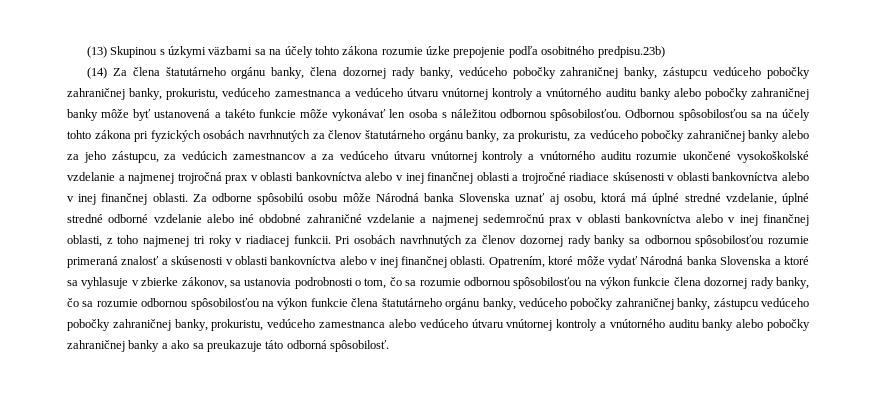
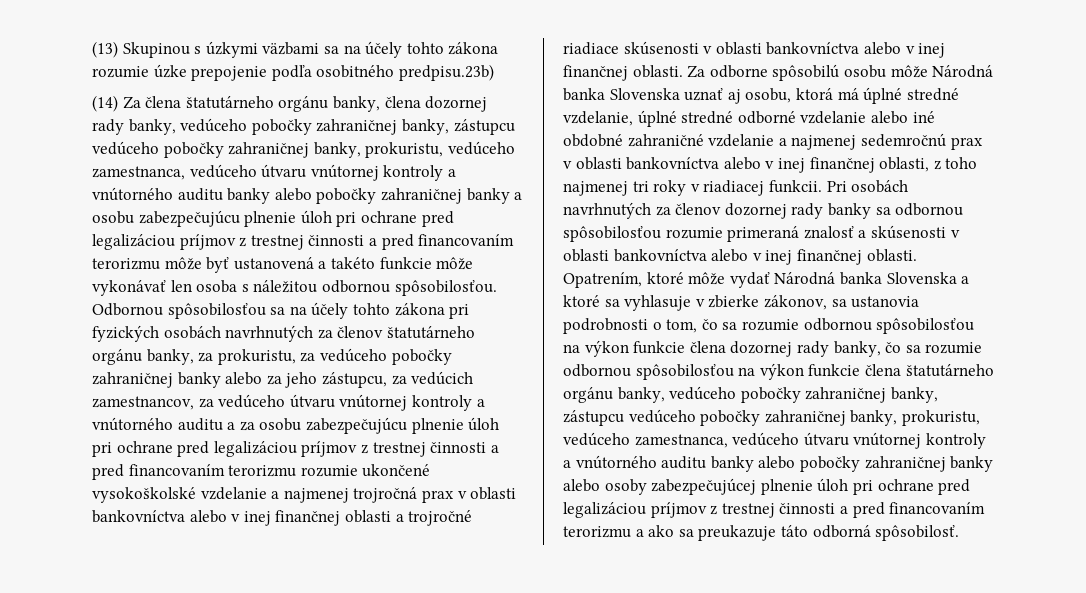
- (14) Za člena štatutárneho orgánu banky, člena dozornej rady banky, vedúceho pobočky zahraničnej banky, zástupcu vedúceho pobočky zahraničnej banky, prokuristu, vedúceho zamestnanca a vedúceho útvaru vnútornej kontroly a vnútorného auditu banky alebo pobočky zahraničnej banky môže byť ustanovená a takéto funkcie môže vykonávať len osoba s náležitou odbornou spôsobilosťou.
+ (14) Za člena štatutárneho orgánu banky, člena dozornej rady banky, vedúceho pobočky zahraničnej banky, zástupcu vedúceho pobočky zahraničnej banky, prokuristu, vedúceho zamestnanca, vedúceho útvaru vnútornej kontroly a vnútorného auditu banky alebo pobočky zahraničnej banky a osobu zabezpečujúcu plnenie úloh pri ochrane pred legalizáciou príjmov z trestnej činnosti a pred financovaním terorizmu môže byť ustanovená a takéto funkcie môže vykonávať len osoba s náležitou odbornou spôsobilosťou.
- Odbornou spôsobilosťou sa na účely tohto zákona pri fyzických osobách navrhnutých za členov štatutárneho orgánu banky, za prokuristu, za vedúceho pobočky zahraničnej banky alebo za jeho zástupcu, za vedúcich zamestnancov a za vedúceho útvaru vnútornej kontroly a vnútorného auditu rozumie ukončené vysokoškolské vzdelanie a najmenej trojročná prax v oblasti bankovníctva alebo v inej finančnej oblasti a trojročné riadiace skúsenosti v oblasti bankovníctva alebo v inej finančnej oblasti.
+ Odbornou spôsobilosťou sa na účely tohto zákona pri fyzických osobách navrhnutých za členov štatutárneho orgánu banky, za prokuristu, za vedúceho pobočky zahraničnej banky alebo za jeho zástupcu, za vedúcich zamestnancov, za vedúceho útvaru vnútornej kontroly a vnútorného auditu a za osobu zabezpečujúcu plnenie úloh pri ochrane pred legalizáciou príjmov z trestnej činnosti a pred financovaním terorizmu rozumie ukončené vysokoškolské vzdelanie a najmenej trojročná prax v oblasti bankovníctva alebo v inej finančnej oblasti a trojročné riadiace skúsenosti v oblasti bankovníctva alebo v inej finančnej oblasti.
- Opatrením, ktoré môže vydať Národná banka Slovenska a ktoré sa vyhlasuje v zbierke zákonov, sa ustanovia podrobnosti o tom, čo sa rozumie odbornou spôsobilosťou na výkon funkcie člena dozornej rady banky, čo sa rozumie odbornou spôsobilosťou na výkon funkcie člena štatutárneho orgánu banky, vedúceho pobočky zahraničnej banky, zástupcu vedúceho pobočky zahraničnej banky, prokuristu, vedúceho zamestnanca alebo vedúceho útvaru vnútornej kontroly a vnútorného auditu banky alebo pobočky zahraničnej banky a ako sa preukazuje táto odborná spôsobilosť.
+ Opatrením, ktoré môže vydať Národná banka Slovenska a ktoré sa vyhlasuje v zbierke zákonov, sa ustanovia podrobnosti o tom, čo sa rozumie odbornou spôsobilosťou na výkon funkcie člena dozornej rady banky, čo sa rozumie odbornou spôsobilosťou na výkon funkcie člena štatutárneho orgánu banky, vedúceho pobočky zahraničnej banky, zástupcu vedúceho pobočky zahraničnej banky, prokuristu, vedúceho zamestnanca, vedúceho útvaru vnútornej kontroly a vnútorného auditu banky alebo pobočky zahraničnej banky alebo osoby zabezpečujúcej plnenie úloh pri ochrane pred legalizáciou príjmov z trestnej činnosti a pred financovaním terorizmu a ako sa preukazuje táto odborná spôsobilosť.

